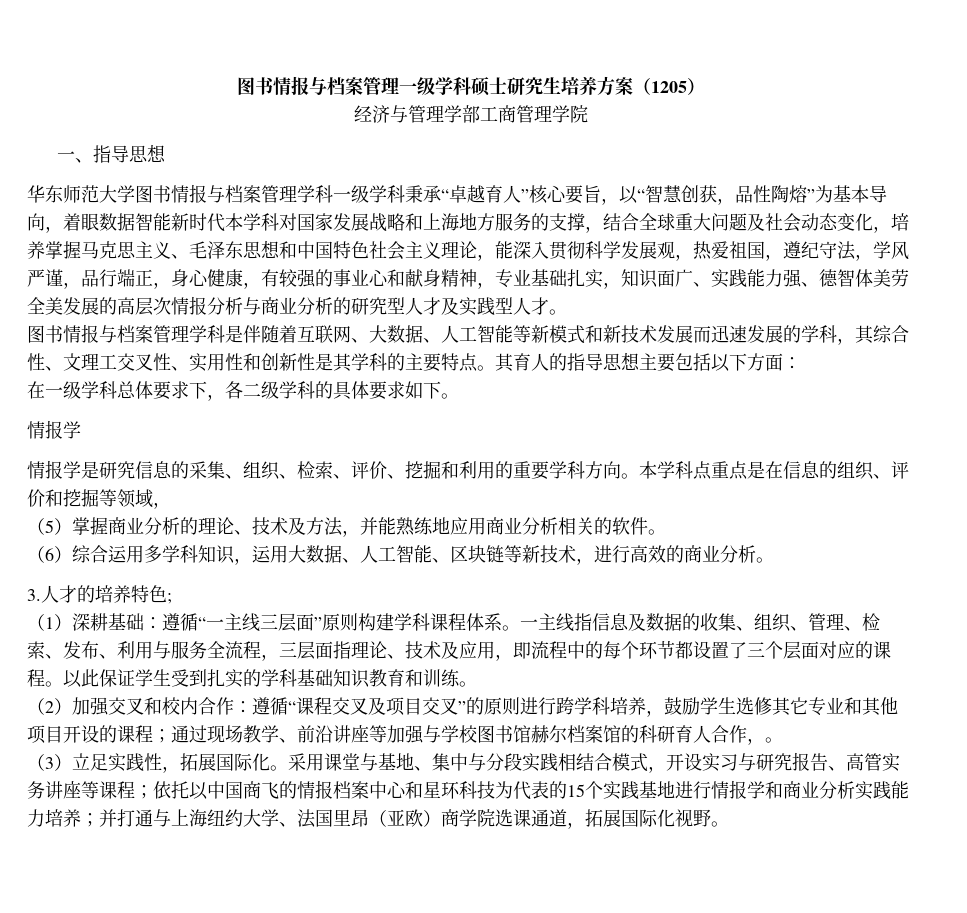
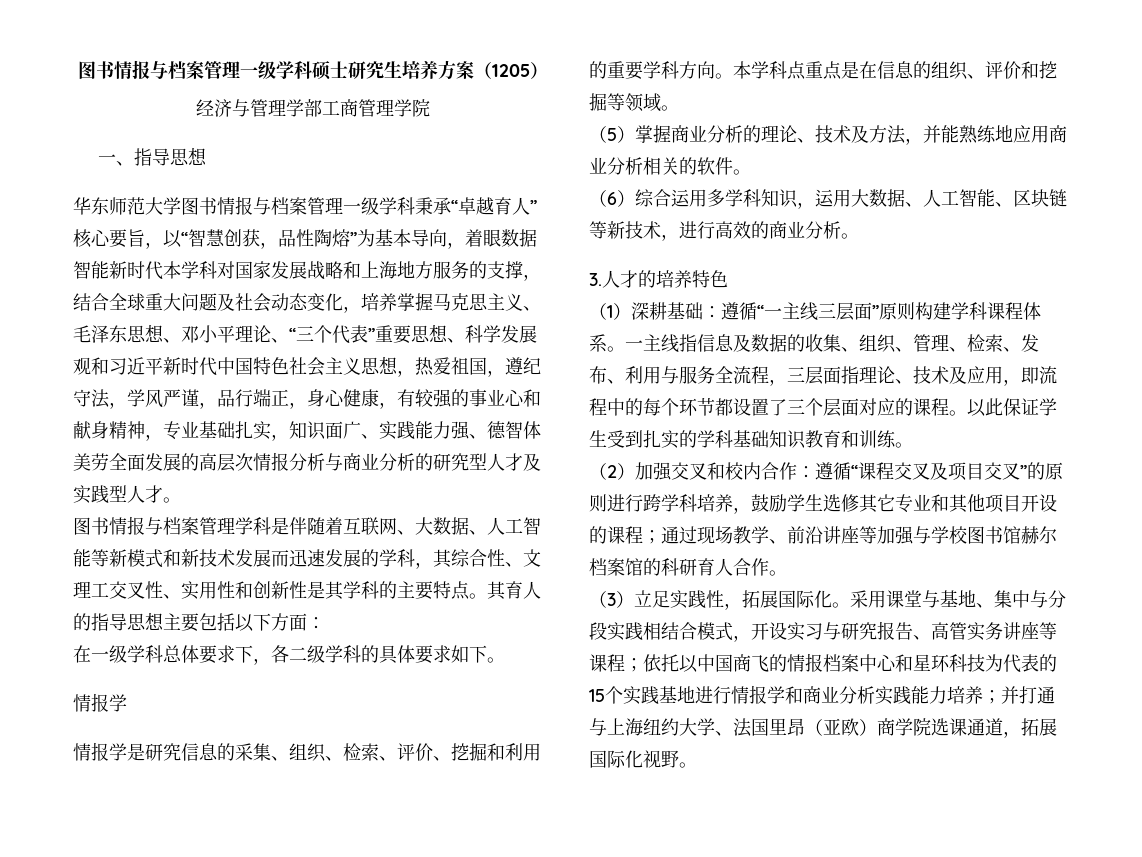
- 华东师范大学图书情报与档案管理学科一级学科秉承“卓越育人”核心要旨，以“智慧创获，品性陶熔”为基本导向，着眼数据智能新时代本学科对国家发展战略和上海地方服务的支撑，结合全球重大问题及社会动态变化，培养掌握马克思主义、毛泽东思想和中国特色社会主义理论，能深入贯彻科学发展观，热爱祖国，遵纪守法，学风严谨，品行端正，身心健康，有较强的事业心和献身精神，专业基础扎实，知识面广、实践能力强、德智体美劳全美发展的高层次情报分析与商业分析的研究型人才及实践型人才。
+ 华东师范大学图书情报与档案管理一级学科秉承“卓越育人”核心要旨，以“智慧创获，品性陶熔”为基本导向，着眼数据智能新时代本学科对国家发展战略和上海地方服务的支撑，结合全球重大问题及社会动态变化，培养掌握马克思主义、毛泽东思想、邓小平理论、“三个代表”重要思想、科学发展观和习近平新时代中国特色社会主义思想，热爱祖国，遵纪守法，学风严谨，品行端正，身心健康，有较强的事业心和献身精神，专业基础扎实，知识面广、实践能力强、德智体美劳全面发展的高层次情报分析与商业分析的研究型人才及实践型人才。
- 本学科点重点是在信息的组织、评价和挖掘等领域，
+ 本学科点重点是在信息的组织、评价和挖掘等领域。
- 3.人才的培养特色;
+ 3.人才的培养特色
- （2）加强交叉和校内合作：遵循“课程交叉及项目交叉”的原则进行跨学科培养，鼓励学生选修其它专业和其他项目开设的课程；通过现场教学、前沿讲座等加强与学校图书馆赫尔档案馆的科研育人合作，。
+ （2）加强交叉和校内合作：遵循“课程交叉及项目交叉”的原则进行跨学科培养，鼓励学生选修其它专业和其他项目开设的课程；通过现场教学、前沿讲座等加强与学校图书馆赫尔档案馆的科研育人合作。

